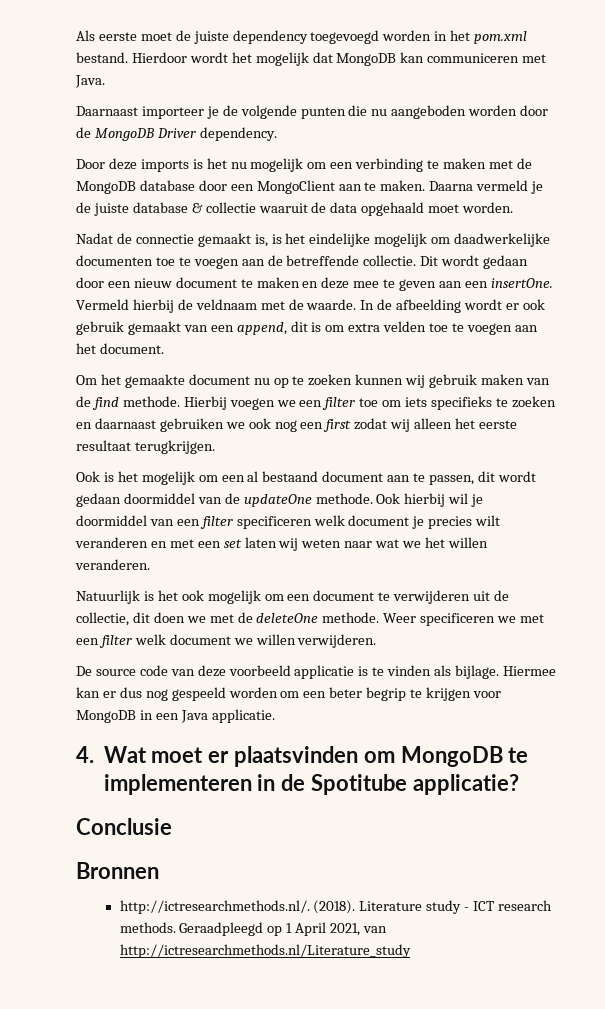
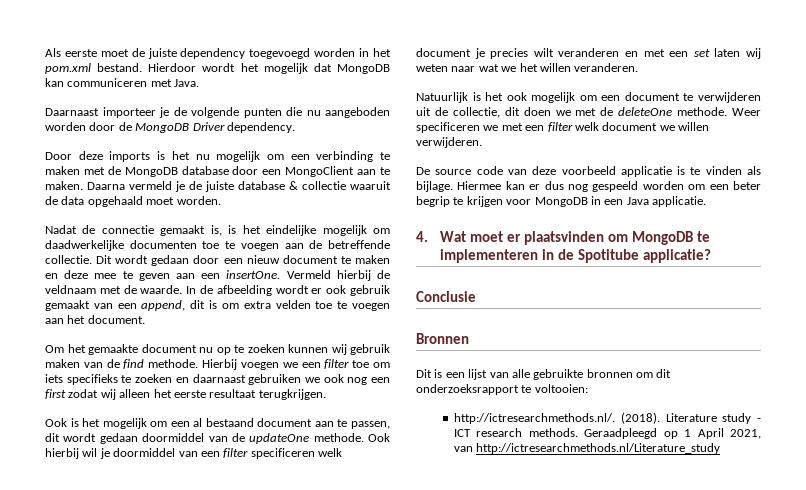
+ Dit is een lijst van alle gebruikte bronnen om dit onderzoeksrapport te voltooien:

